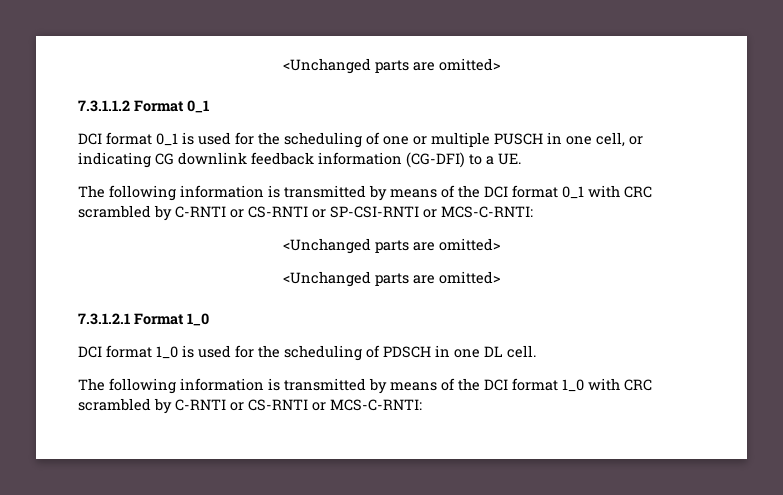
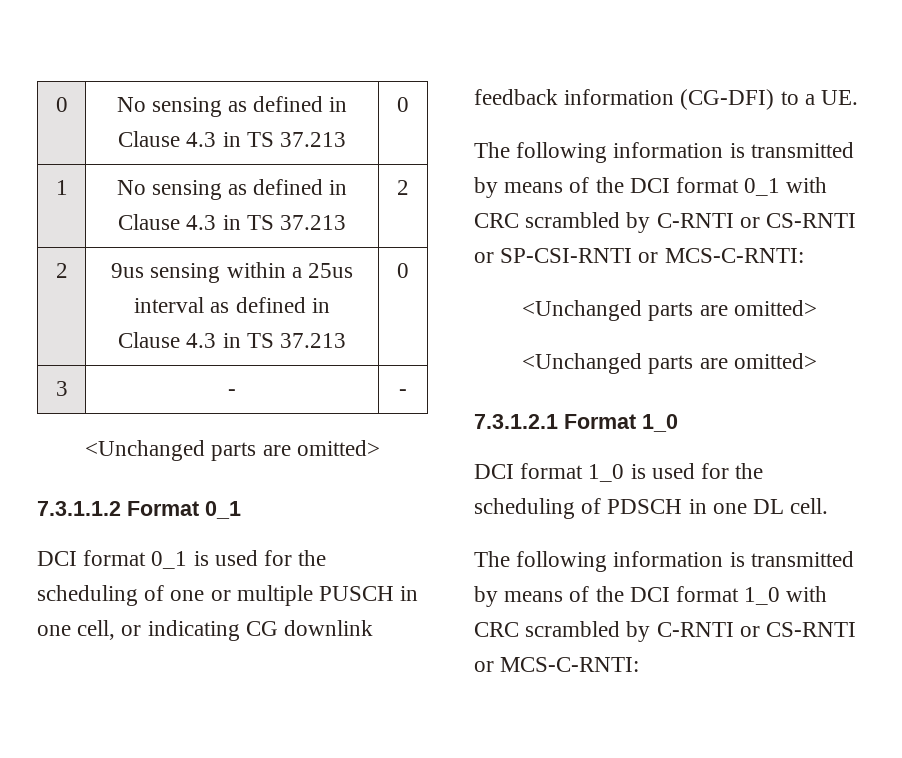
+ 0 | No sensing as defined in Clause 4.3 in TS 37.213 | 0
+ 1 | No sensing as defined in Clause 4.3 in TS 37.213 | 2
+ 2 | 9us sensing within a 25us interval as defined in Clause 4.3 in TS 37.213 | 0
+ 3 | - | -

